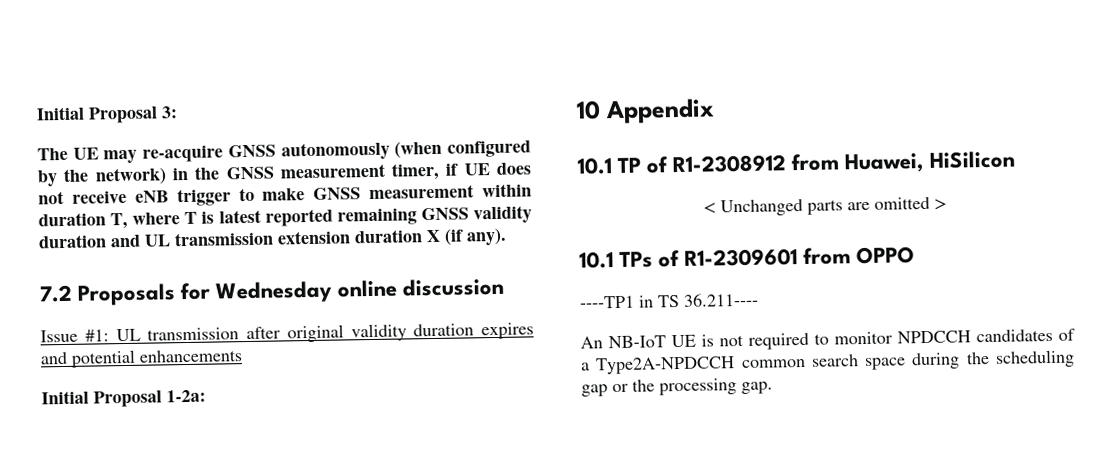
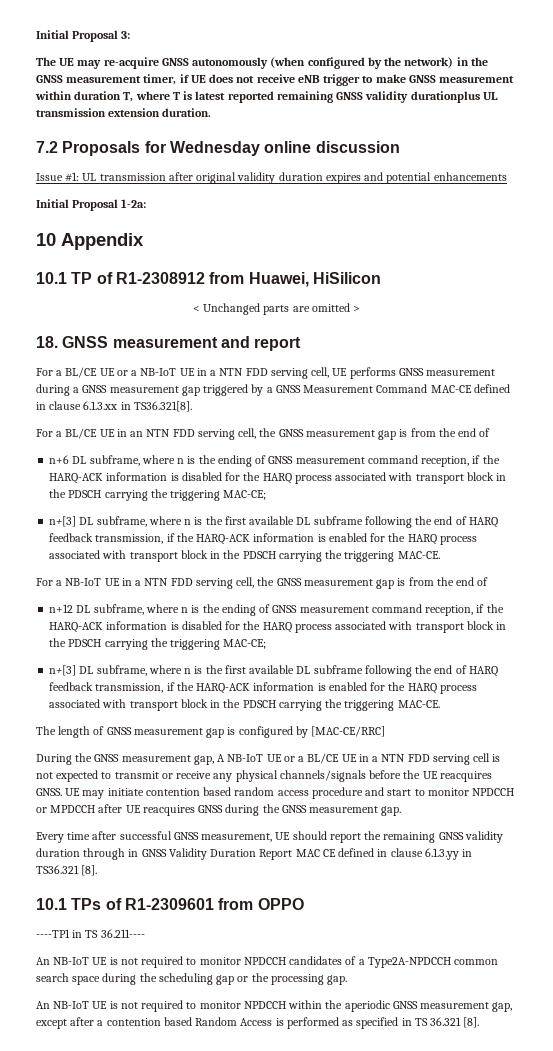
- The UE may re-acquire GNSS autonomously (when configured by the network) in the GNSS measurement timer, if UE does not receive eNB trigger to make GNSS measurement within duration T, where T is latest reported remaining GNSS validity duration and UL transmission extension duration X (if any).
+ The UE may re-acquire GNSS autonomously (when configured by the network) in the GNSS measurement timer, if UE does not receive eNB trigger to make GNSS measurement within duration T, where T is latest reported remaining GNSS validity durationplus UL transmission extension duration.
+ 18. GNSS measurement and report
+ For a BL/CE UE or a NB-IoT UE in a NTN FDD serving cell, UE performs GNSS measurement during a GNSS measurement gap triggered by a GNSS Measurement Command MAC-CE defined in clause 6.1.3.xx in TS36.321[8].
+ For a BL/CE UE in an NTN FDD serving cell, the GNSS measurement gap is from the end of
+ n+6 DL subframe, where n is the ending of GNSS measurement command reception, if the HARQ-ACK information is disabled for the HARQ process associated with transport block in the PDSCH carrying the triggering MAC-CE;
+ n+[3] DL subframe, where n is the first available DL subframe following the end of HARQ feedback transmission, if the HARQ-ACK information is enabled for the HARQ process associated with transport block in the PDSCH carrying the triggering MAC-CE.
+ For a NB-IoT UE in a NTN FDD serving cell, the GNSS measurement gap is from the end of
+ n+12 DL subframe, where n is the ending of GNSS measurement command reception, if the HARQ-ACK information is disabled for the HARQ process associated with transport block in the PDSCH carrying the triggering MAC-CE;
+ n+[3] DL subframe, where n is the first available DL subframe following the end of HARQ feedback transmission, if the HARQ-ACK information is enabled for the HARQ process associated with transport block in the PDSCH carrying the triggering MAC-CE.
+ The length of GNSS measurement gap is configured by [MAC-CE/RRC]
+ During the GNSS measurement gap, A NB-IoT UE or a BL/CE UE in a NTN FDD serving cell is not expected to transmit or receive any physical channels/signals before the UE reacquires GNSS. UE may initiate contention based random access procedure and start to monitor NPDCCH or MPDCCH after UE reacquires GNSS during the GNSS measurement gap.
+ Every time after successful GNSS measurement, UE should report the remaining GNSS validity duration through in GNSS Validity Duration Report MAC CE defined in clause 6.1.3.yy in TS36.321 [8].
+ An NB-IoT UE is not required to monitor NPDCCH within the aperiodic GNSS measurement gap, except after a contention based Random Access is performed as specified in TS 36.321 [8].

